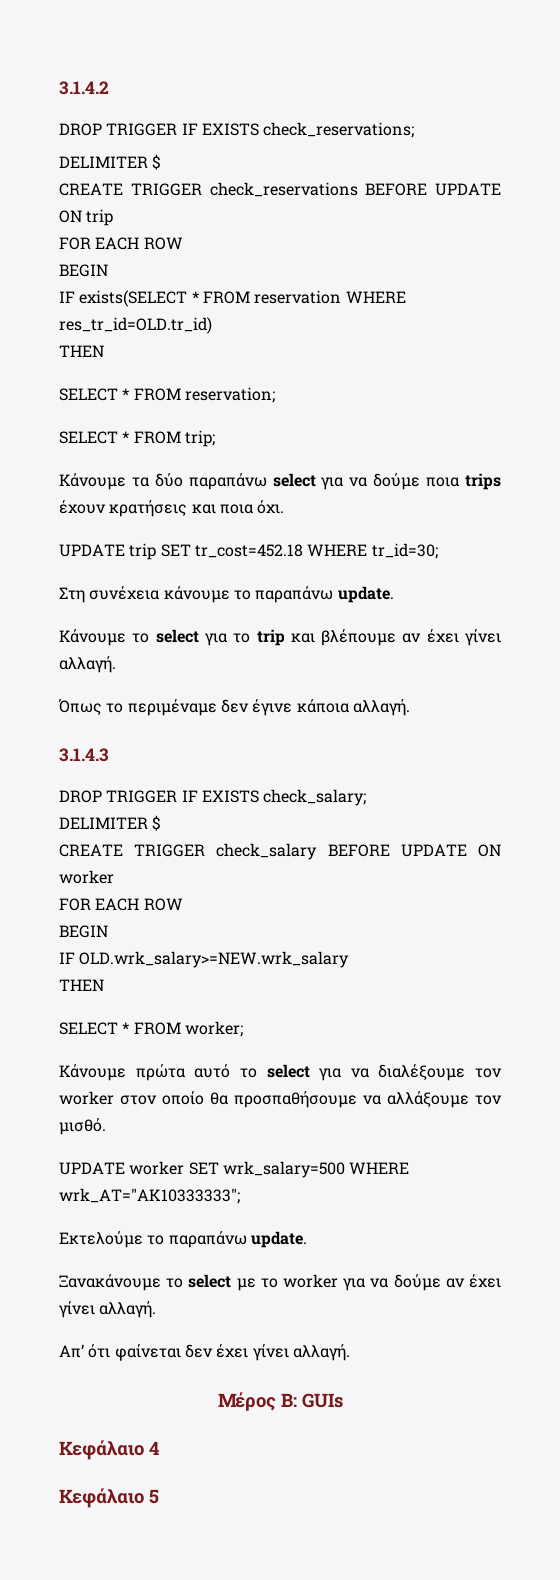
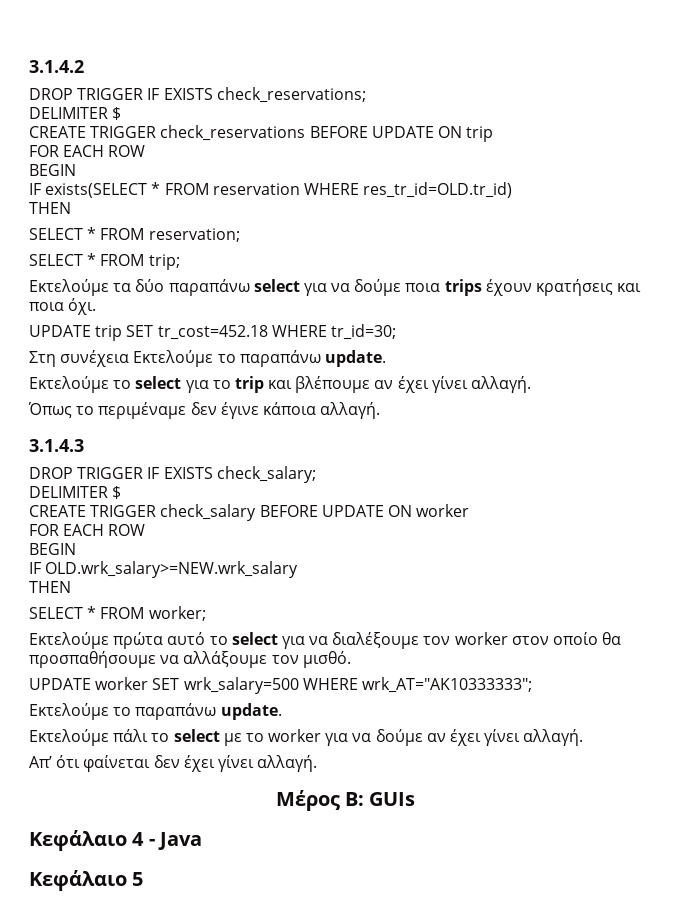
- Κάνουμε τα δύο παραπάνω select για να δούμε ποια trips έχουν κρατήσεις και ποια όχι.
+ Εκτελούμε τα δύο παραπάνω select για να δούμε ποια trips έχουν κρατήσεις και ποια όχι.
- Στη συνέχεια κάνουμε το παραπάνω update.
- Κάνουμε το select για το trip και βλέπουμε αν έχει γίνει αλλαγή.
+ Στη συνέχεια Εκτελούμε το παραπάνω update.
+ Εκτελούμε το select για το trip και βλέπουμε αν έχει γίνει αλλαγή.
- Κάνουμε πρώτα αυτό το select για να διαλέξουμε τον worker στον οποίο θα προσπαθήσουμε να αλλάξουμε τον μισθό.
+ Εκτελούμε πρώτα αυτό το select για να διαλέξουμε τον worker στον οποίο θα προσπαθήσουμε να αλλάξουμε τον μισθό.
- Ξανακάνουμε το select με το worker για να δούμε αν έχει γίνει αλλαγή.
+ Εκτελούμε πάλι το select με το worker για να δούμε αν έχει γίνει αλλαγή.
- Κεφάλαιο 4
+ Κεφάλαιο 4 - Java

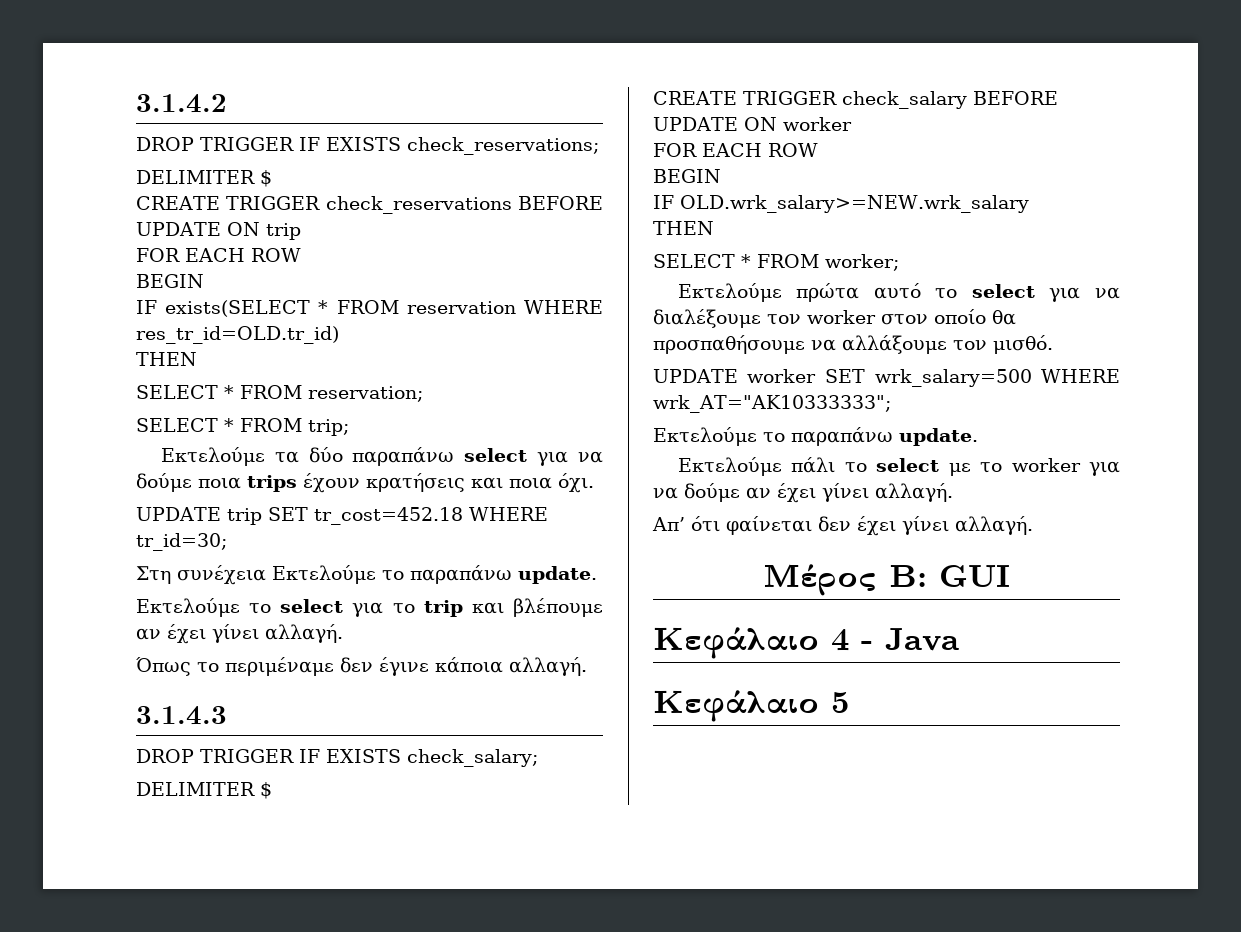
- Μέρος Β: GUIs
+ Μέρος Β: GUI

